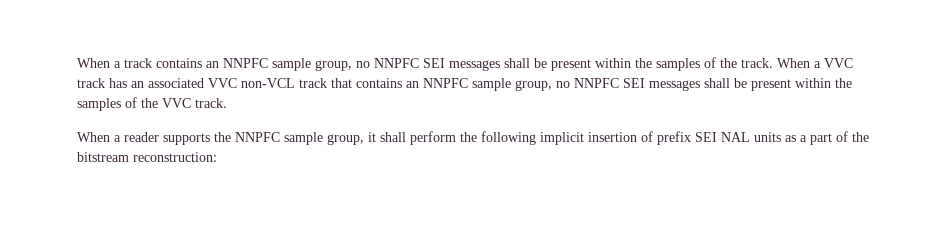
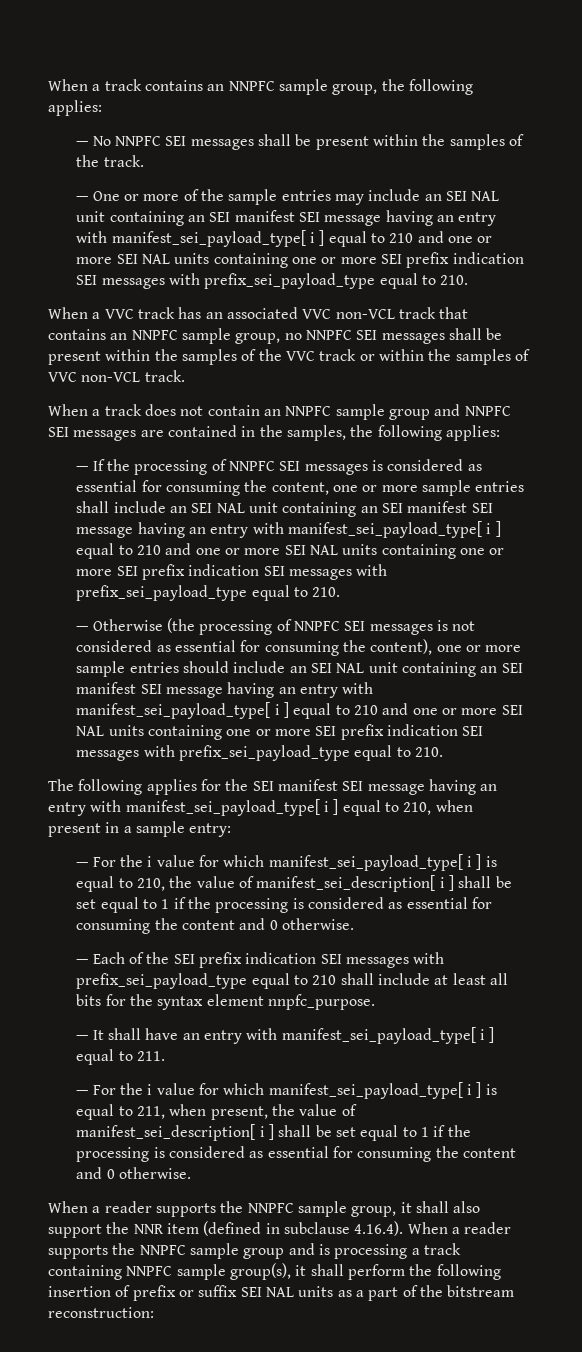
- When a track contains an NNPFC sample group, no NNPFC SEI messages shall be present within the samples of the track. When a VVC track has an associated VVC non-VCL track that contains an NNPFC sample group, no NNPFC SEI messages shall be present within the samples of the VVC track.
+ When a track contains an NNPFC sample group, the following applies:
+ — No NNPFC SEI messages shall be present within the samples of the track.
+ — One or more of the sample entries may include an SEI NAL unit containing an SEI manifest SEI message having an entry with manifest_sei_payload_type[ i ] equal to 210 and one or more SEI NAL units containing one or more SEI prefix indication SEI messages with prefix_sei_payload_type equal to 210.
+ When a VVC track has an associated VVC non-VCL track that contains an NNPFC sample group, no NNPFC SEI messages shall be present within the samples of the VVC track or within the samples of VVC non-VCL track.
+ When a track does not contain an NNPFC sample group and NNPFC SEI messages are contained in the samples, the following applies:
+ — If the processing of NNPFC SEI messages is considered as essential for consuming the content, one or more sample entries shall include an SEI NAL unit containing an SEI manifest SEI message having an entry with manifest_sei_payload_type[ i ] equal to 210 and one or more SEI NAL units containing one or more SEI prefix indication SEI messages with prefix_sei_payload_type equal to 210.
+ — Otherwise (the processing of NNPFC SEI messages is not considered as essential for consuming the content), one or more sample entries should include an SEI NAL unit containing an SEI manifest SEI message having an entry with manifest_sei_payload_type[ i ] equal to 210 and one or more SEI NAL units containing one or more SEI prefix indication SEI messages with prefix_sei_payload_type equal to 210.
+ The following applies for the SEI manifest SEI message having an entry with manifest_sei_payload_type[ i ] equal to 210, when present in a sample entry:
+ — For the i value for which manifest_sei_payload_type[ i ] is equal to 210, the value of manifest_sei_description[ i ] shall be set equal to 1 if the processing is considered as essential for consuming the content and 0 otherwise.
+ — Each of the SEI prefix indication SEI messages with prefix_sei_payload_type equal to 210 shall include at least all bits for the syntax element nnpfc_purpose.
+ — It shall have an entry with manifest_sei_payload_type[ i ] equal to 211.
+ — For the i value for which manifest_sei_payload_type[ i ] is equal to 211, when present, the value of manifest_sei_description[ i ] shall be set equal to 1 if the processing is considered as essential for consuming the content and 0 otherwise.
- When a reader supports the NNPFC sample group, it shall perform the following implicit insertion of prefix SEI NAL units as a part of the bitstream reconstruction:
+ When a reader supports the NNPFC sample group, it shall also support the NNR item (defined in subclause 4.16.4). When a reader supports the NNPFC sample group and is processing a track containing NNPFC sample group(s), it shall perform the following insertion of prefix or suffix SEI NAL units as a part of the bitstream reconstruction:

